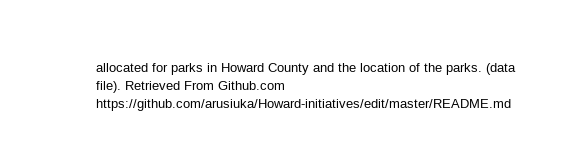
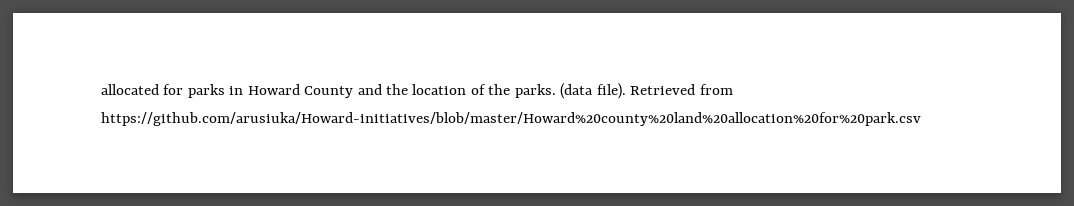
- Retrieved From Github.com https://github.com/arusiuka/Howard-initiatives/edit/master/README.md
+ Retrieved from https://github.com/arusiuka/Howard-initiatives/blob/master/Howard%20county%20land%20allocation%20for%20park.csv

